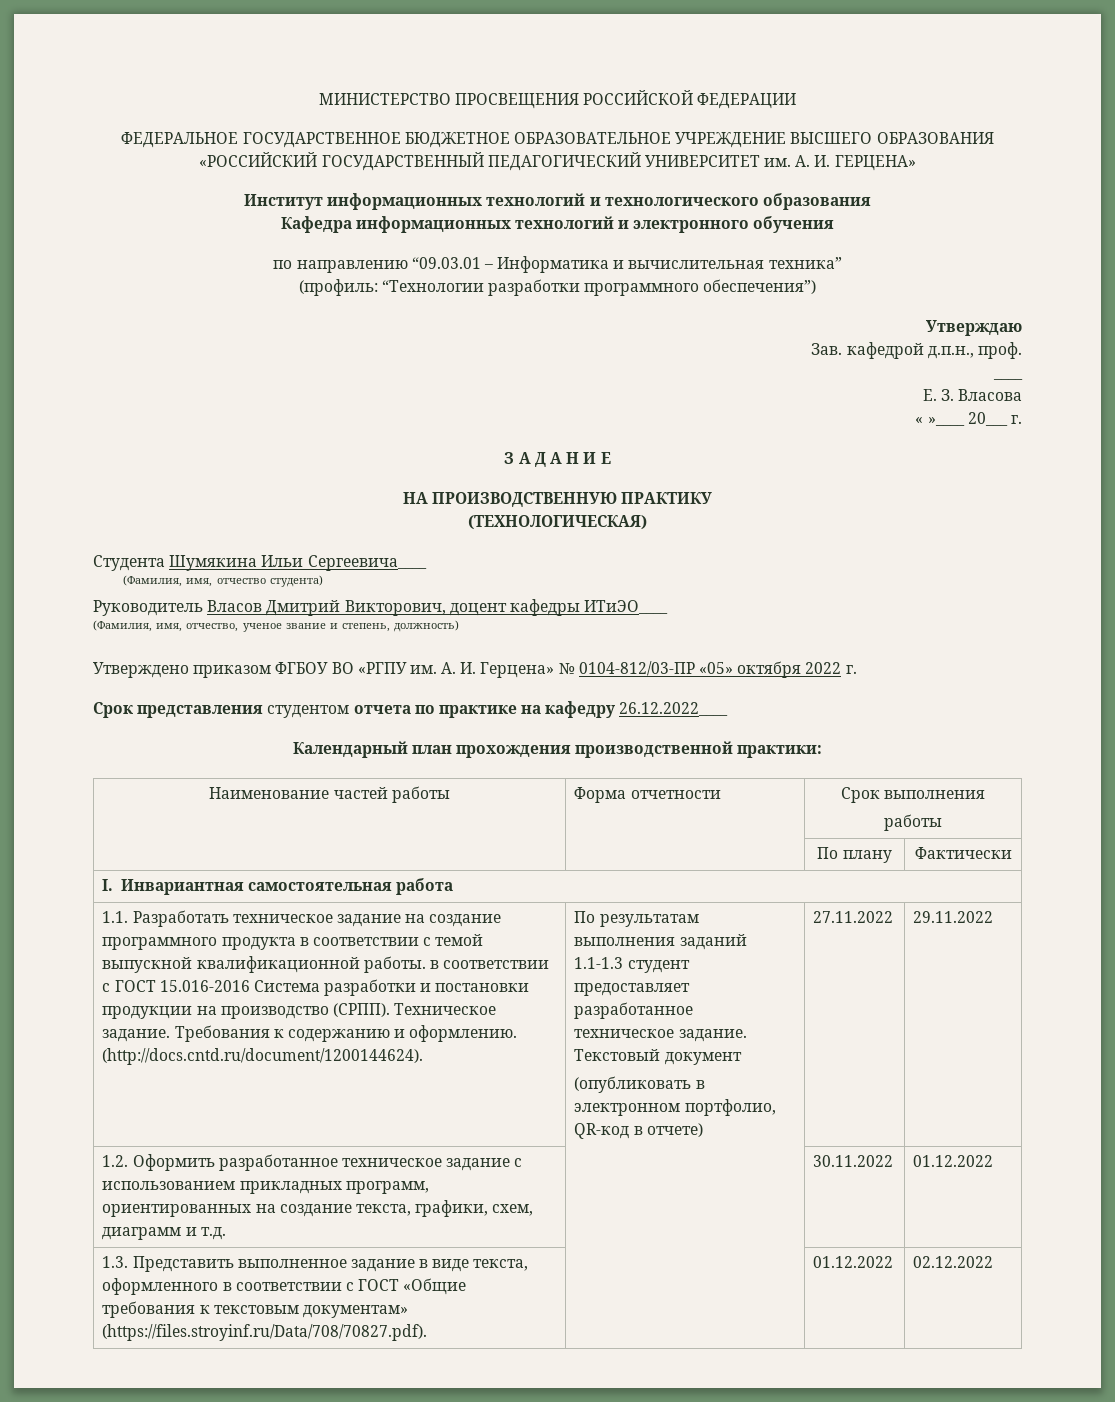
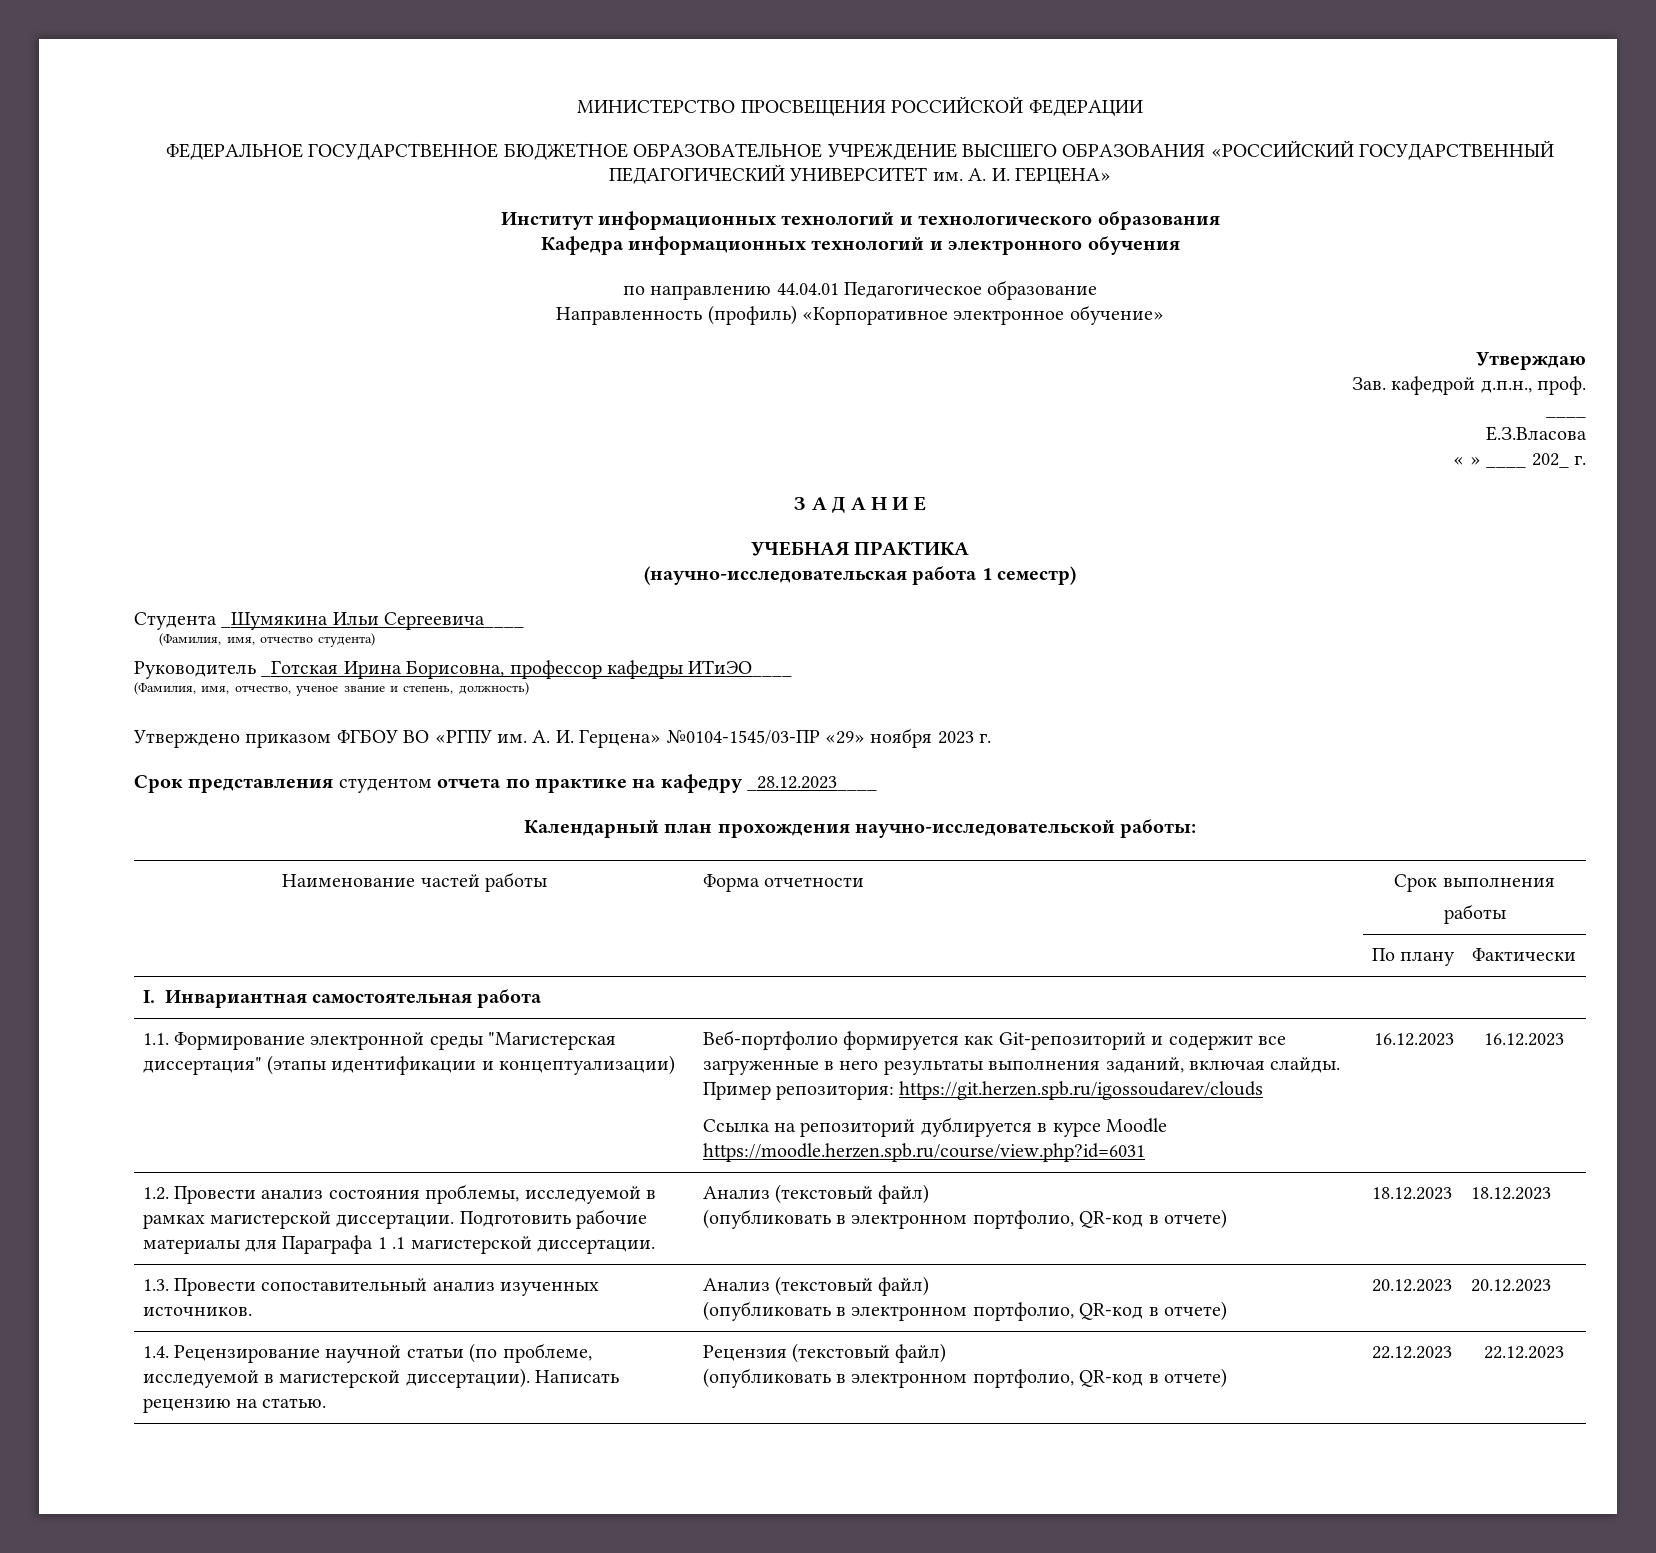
- по направлению “09.03.01 – Информатика и вычислительная техника”
- (профиль: “Технологии разработки программного обеспечения”)
+ по направлению 44.04.01 Педагогическое образование
+ Направленность (профиль) «Корпоративное электронное обучение»
- Е. З. Власова
- « »____ 20___ г.
+ Е.З.Власова
+ « » ____ 202_ г.
- НА ПРОИЗВОДСТВЕННУЮ ПРАКТИКУ
- (ТЕХНОЛОГИЧЕСКАЯ)
+ УЧЕБНАЯ ПРАКТИКА
+ (научно-исследовательская работа 1 семестр)
- Студента Шумякина Ильи Сергеевича____
+ Студента _Шумякина Ильи Сергеевича____
- Руководитель Власов Дмитрий Викторович, доцент кафедры ИТиЭО____
+ Руководитель _Готская Ирина Борисовна, профессор кафедры ИТиЭО____
- Утверждено приказом ФГБОУ ВО «РГПУ им. А. И. Герцена» № 0104-812/03-ПР «05» октября 2022 г.
+ Утверждено приказом ФГБОУ ВО «РГПУ им. А. И. Герцена» №0104-1545/03-ПР «29» ноября 2023 г.
- Срок представления студентом отчета по практике на кафедру 26.12.2022____
+ Срок представления студентом отчета по практике на кафедру _28.12.2023____
- Календарный план прохождения производственной практики:
+ Календарный план прохождения научно-исследовательской работы:
- 1.1. Разработать техническое задание на создание программного продукта в соответствии с темой выпускной квалификационной работы. в соответствии с ГОСТ 15.016-2016 Система разработки и постановки продукции на производство (СРПП). Техническое задание. Требования к содержанию и оформлению. (http://docs.cntd.ru/document/1200144624). | По результатам выполнения заданий 1.1-1.3 студент предоставляет разработанное техническое задание. Текстовый документ
- (опубликовать в электронном портфолио, QR-код в отчете) | 27.11.2022 | 29.11.2022
- 1.2. Оформить разработанное техническое задание с использованием прикладных программ, ориентированных на создание текста, графики, схем, диаграмм и т.д. | | 30.11.2022 | 01.12.2022
- 1.3. Представить выполненное задание в виде текста, оформленного в соответствии с ГОСТ «Общие требования к текстовым документам» (https://files.stroyinf.ru/Data/708/70827.pdf). | | 01.12.2022 | 02.12.2022
+ 1.1. Формирование электронной среды "Магистерская диссертация" (этапы идентификации и концептуализации) | Веб-портфолио формируется как Git-репозиторий и содержит все загруженные в него результаты выполнения заданий, включая слайды. Пример репозитория: https://git.herzen.spb.ru/igossoudarev/clouds
+ Ссылка на репозиторий дублируется в курсе Moodle https://moodle.herzen.spb.ru/course/view.php?id=6031 | 16.12.2023 | 16.12.2023
+ 1.2. Провести анализ состояния проблемы, исследуемой в рамках магистерской диссертации. Подготовить рабочие материалы для Параграфа 1 .1 магистерской диссертации. | Анализ (текстовый файл)
+ (опубликовать в электронном портфолио, QR-код в отчете) | 18.12.2023 | 18.12.2023
+ 1.3. Провести сопоставительный анализ изученных источников. | Анализ (текстовый файл)
+ (опубликовать в электронном портфолио, QR-код в отчете) | 20.12.2023 | 20.12.2023
+ 1.4. Рецензирование научной статьи (по проблеме, исследуемой в магистерской диссертации). Написать рецензию на статью. | Рецензия (текстовый файл)
+ (опубликовать в электронном портфолио, QR-код в отчете) | 22.12.2023 | 22.12.2023

